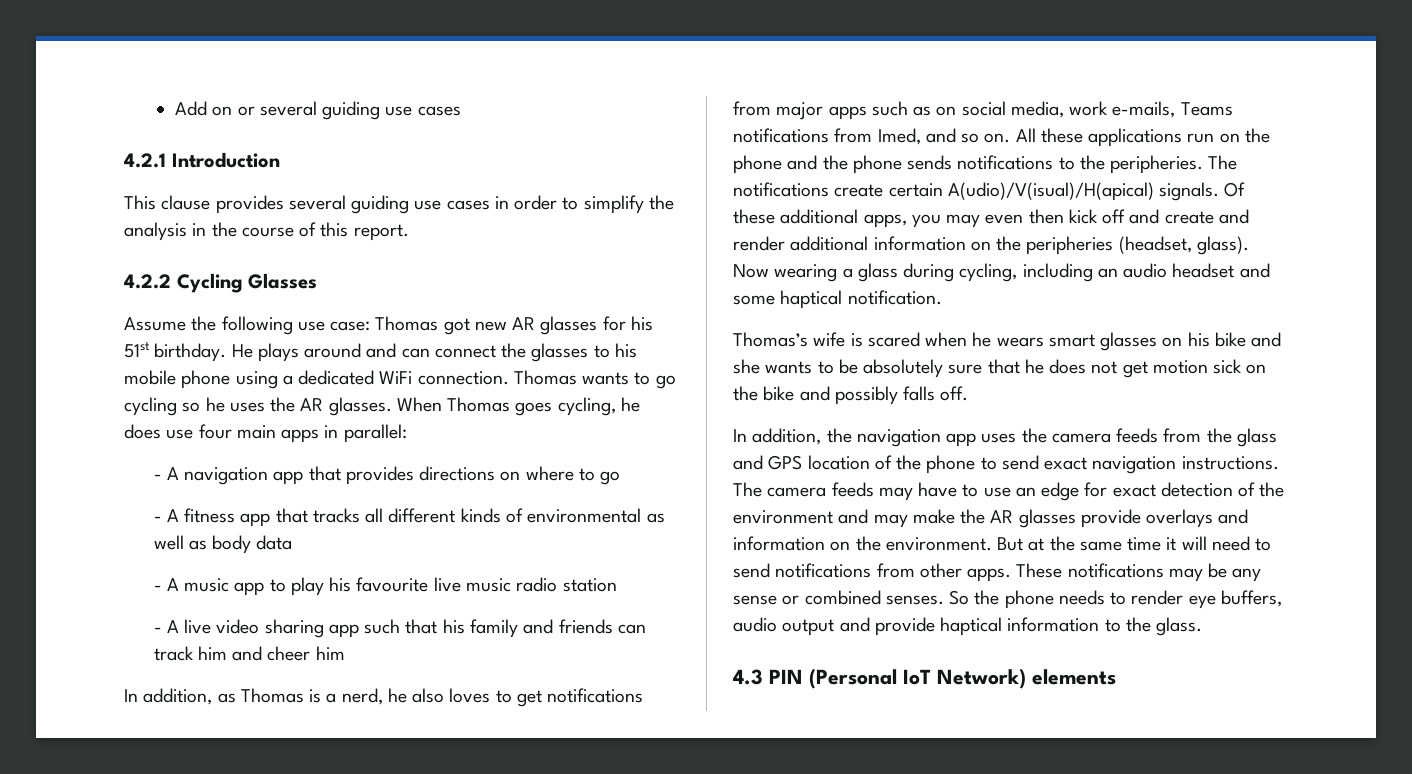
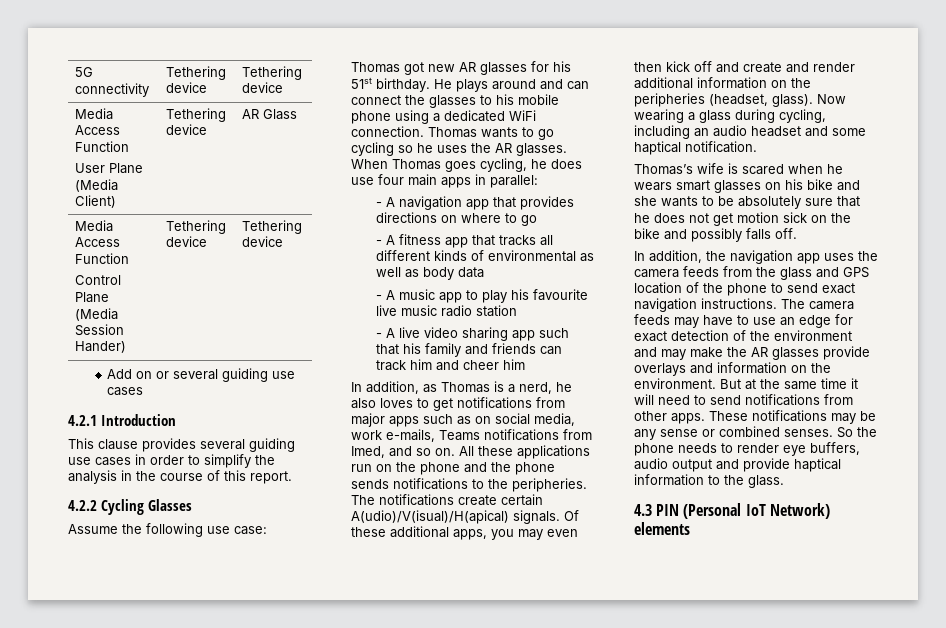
+ 5G connectivity | Tethering device | Tethering device
+ Media Access Function
+ User Plane (Media Client) | Tethering device | AR Glass
+ Media Access Function
+ Control Plane (Media Session Hander) | Tethering device | Tethering device

